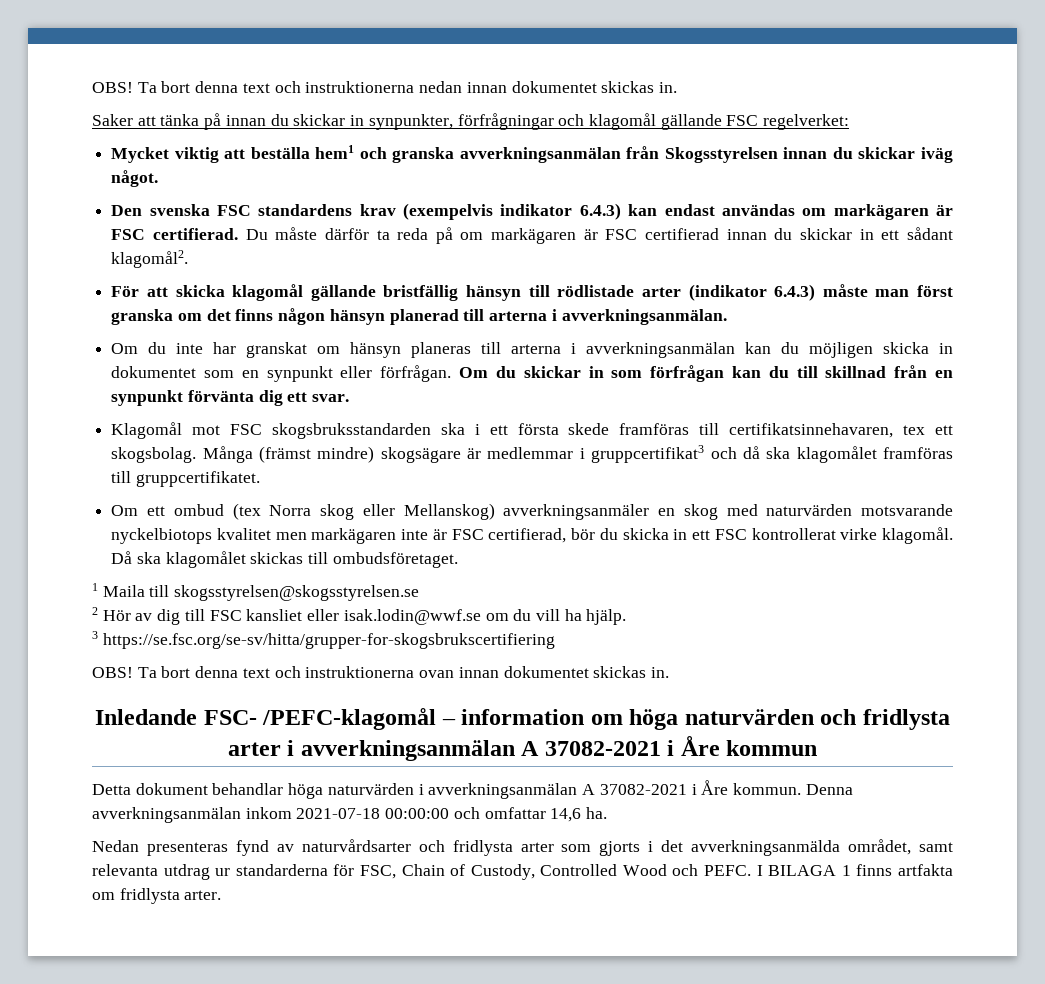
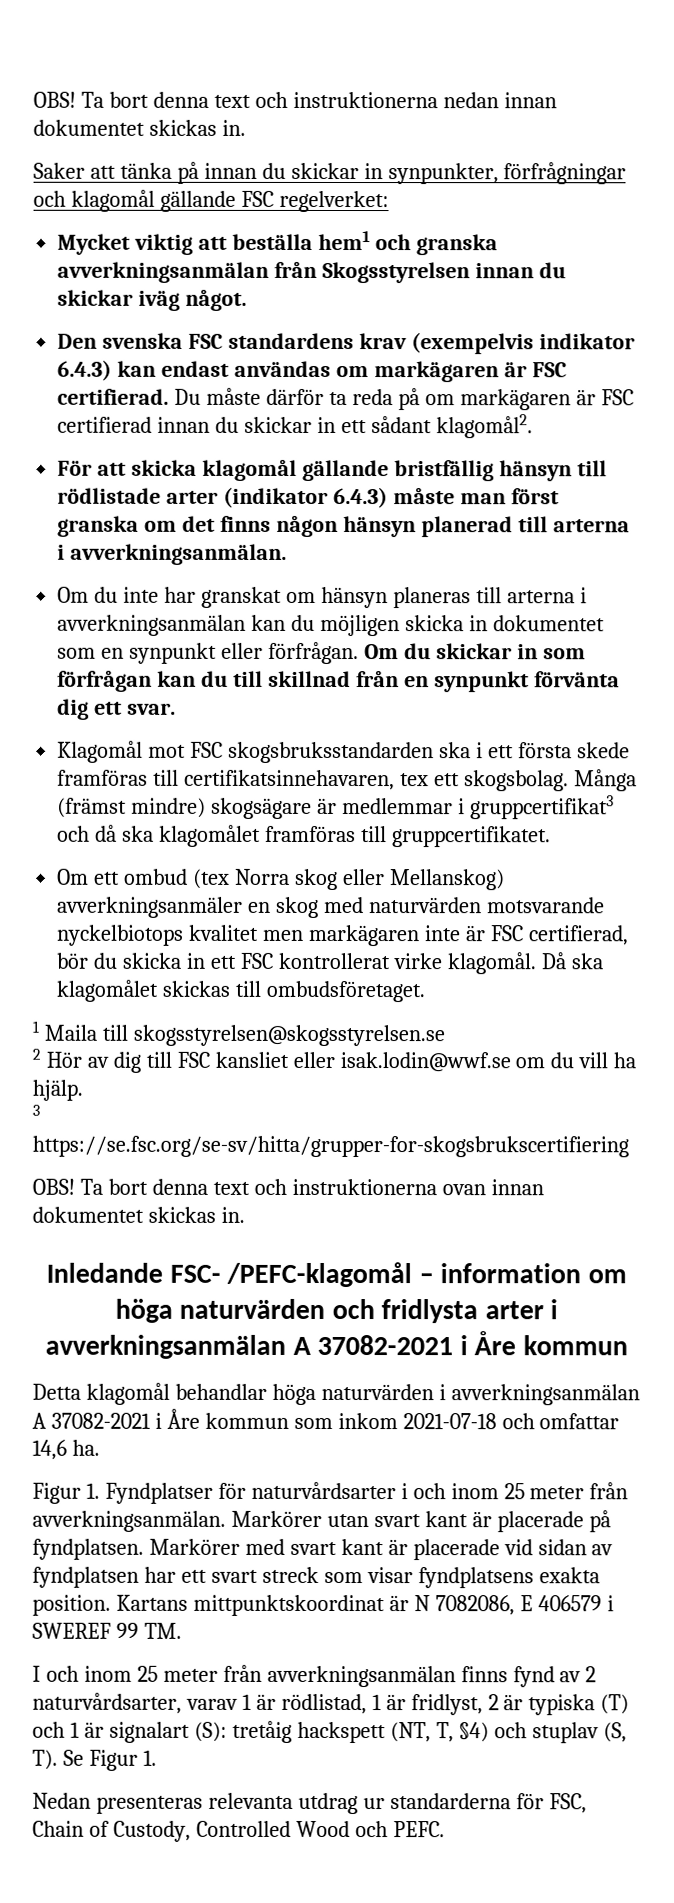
- Detta dokument behandlar höga naturvärden i avverkningsanmälan A 37082-2021 i Åre kommun. Denna avverkningsanmälan inkom 2021-07-18 00:00:00 och omfattar 14,6 ha.
+ Detta klagomål behandlar höga naturvärden i avverkningsanmälan A 37082-2021 i Åre kommun som inkom 2021-07-18 och omfattar 14,6 ha.
- Nedan presenteras fynd av naturvårdsarter och fridlysta arter som gjorts i det avverkningsanmälda området, samt relevanta utdrag ur standarderna för FSC, Chain of Custody, Controlled Wood och PEFC. I BILAGA 1 finns artfakta om fridlysta arter.
+ Figur 1. Fyndplatser för naturvårdsarter i och inom 25 meter från avverkningsanmälan. Markörer utan svart kant är placerade på fyndplatsen. Markörer med svart kant är placerade vid sidan av fyndplatsen har ett svart streck som visar fyndplatsens exakta position. Kartans mittpunktskoordinat är N 7082086, E 406579 i SWEREF 99 TM.
+ I och inom 25 meter från avverkningsanmälan finns fynd av 2 naturvårdsarter, varav 1 är rödlistad, 1 är fridlyst, 2 är typiska (T) och 1 är signalart (S): tretåig hackspett (NT, T, §4) och stuplav (S, T). Se Figur 1.
+ Nedan presenteras relevanta utdrag ur standarderna för FSC, Chain of Custody, Controlled Wood och PEFC.

